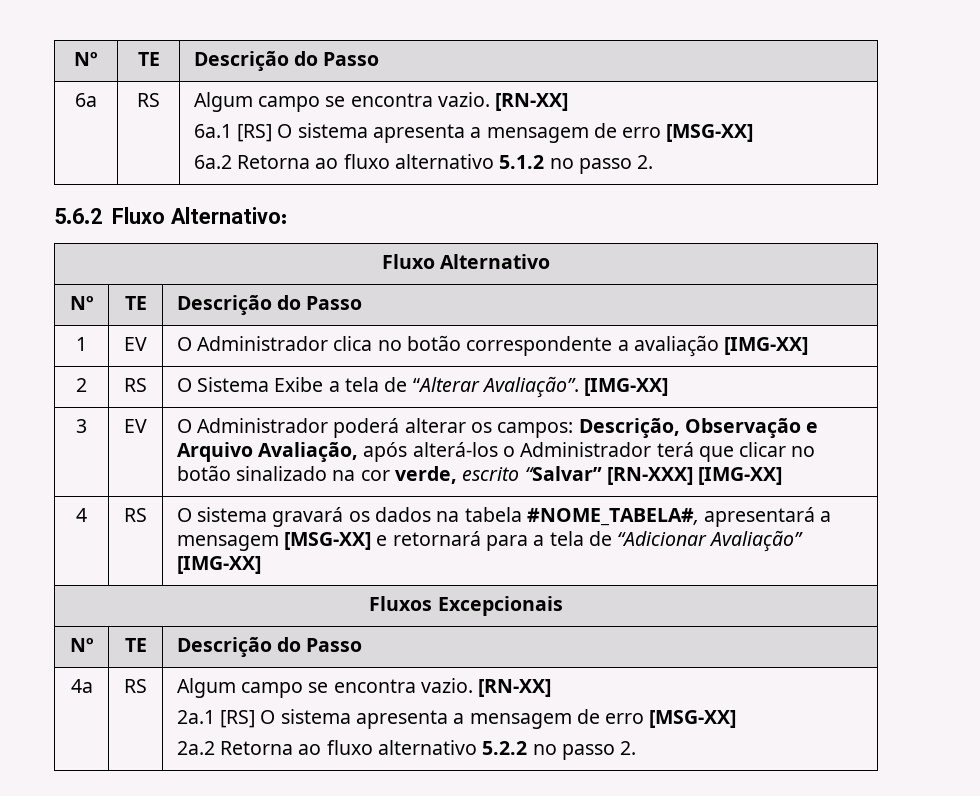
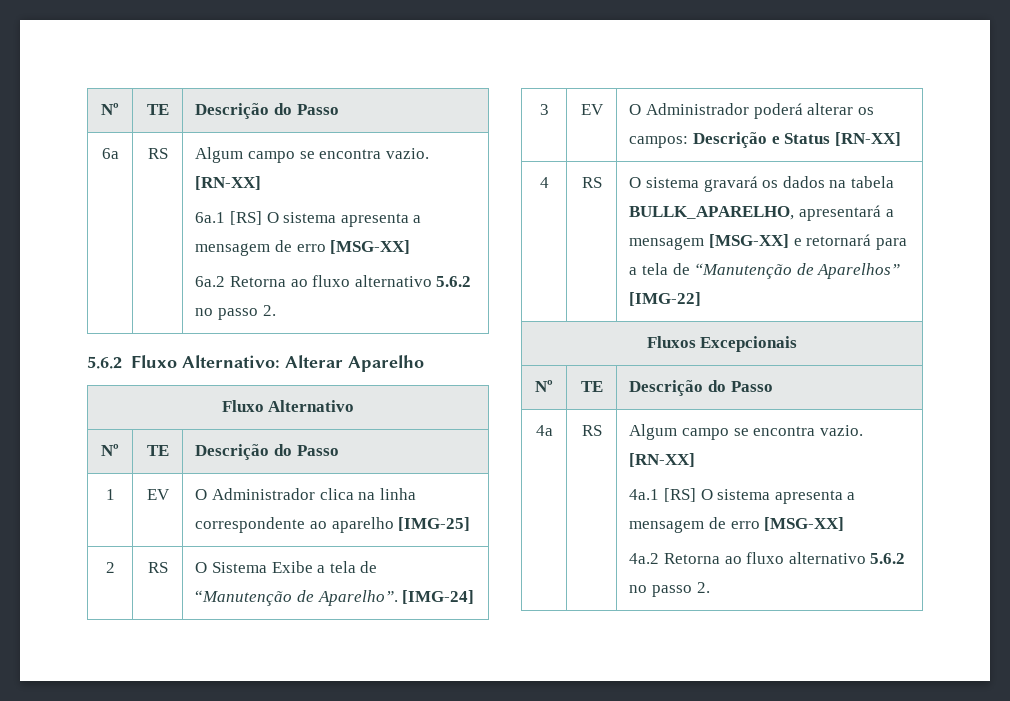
  6a | RS | Algum campo se encontra vazio. [RN-XX]
  6a.1 [RS] O sistema apresenta a mensagem de erro [MSG-XX]
- 6a.2 Retorna ao fluxo alternativo 5.1.2 no passo 2.
+ 6a.2 Retorna ao fluxo alternativo 5.6.2 no passo 2.
- 5.6.2 Fluxo Alternativo:
+ 5.6.2 Fluxo Alternativo: Alterar Aparelho
- 1 | EV | O Administrador clica no botão correspondente a avaliação [IMG-XX]
+ 1 | EV | O Administrador clica na linha correspondente ao aparelho [IMG-25]
- 2 | RS | O Sistema Exibe a tela de “Alterar Avaliação”. [IMG-XX]
+ 2 | RS | O Sistema Exibe a tela de “Manutenção de Aparelho”. [IMG-24]
- 3 | EV | O Administrador poderá alterar os campos: Descrição, Observação e Arquivo Avaliação, após alterá-los o Administrador terá que clicar no botão sinalizado na cor verde, escrito “Salvar” [RN-XXX] [IMG-XX]
+ 3 | EV | O Administrador poderá alterar os campos: Descrição e Status [RN-XX]
- 4 | RS | O sistema gravará os dados na tabela #NOME_TABELA#, apresentará a mensagem [MSG-XX] e retornará para a tela de “Adicionar Avaliação” [IMG-XX]
+ 4 | RS | O sistema gravará os dados na tabela BULLK_APARELHO, apresentará a mensagem [MSG-XX] e retornará para a tela de “Manutenção de Aparelhos” [IMG-22]
  4a | RS | Algum campo se encontra vazio. [RN-XX]
- 2a.1 [RS] O sistema apresenta a mensagem de erro [MSG-XX]
- 2a.2 Retorna ao fluxo alternativo 5.2.2 no passo 2.
+ 4a.1 [RS] O sistema apresenta a mensagem de erro [MSG-XX]
+ 4a.2 Retorna ao fluxo alternativo 5.6.2 no passo 2.

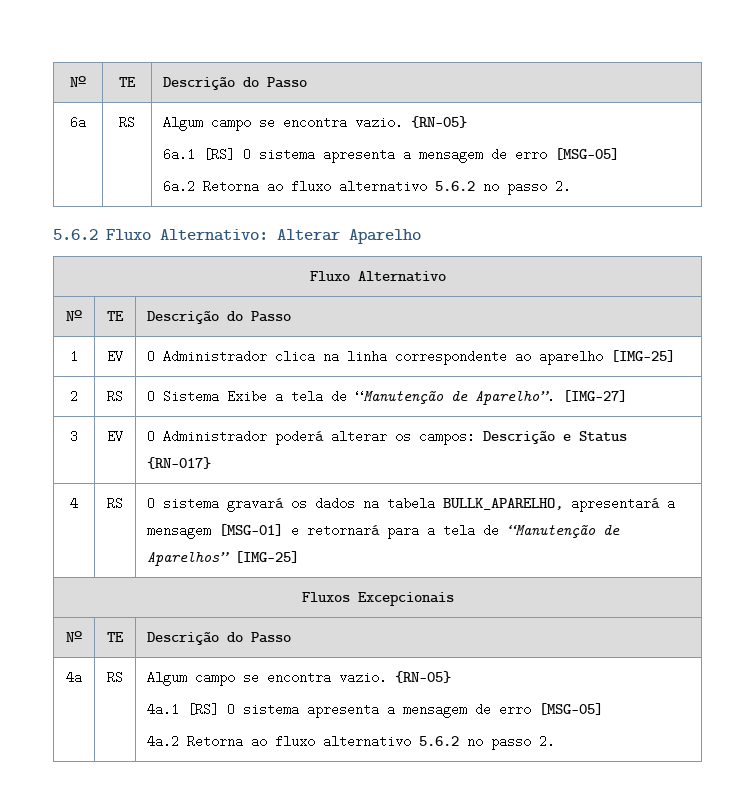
- 6a | RS | Algum campo se encontra vazio. [RN-XX]
- 6a.1 [RS] O sistema apresenta a mensagem de erro [MSG-XX]
+ 6a | RS | Algum campo se encontra vazio. {RN-05}
+ 6a.1 [RS] O sistema apresenta a mensagem de erro [MSG-05]
- 2 | RS | O Sistema Exibe a tela de “Manutenção de Aparelho”. [IMG-24]
+ 2 | RS | O Sistema Exibe a tela de “Manutenção de Aparelho”. [IMG-27]
- 3 | EV | O Administrador poderá alterar os campos: Descrição e Status [RN-XX]
+ 3 | EV | O Administrador poderá alterar os campos: Descrição e Status {RN-017}
- 4 | RS | O sistema gravará os dados na tabela BULLK_APARELHO, apresentará a mensagem [MSG-XX] e retornará para a tela de “Manutenção de Aparelhos” [IMG-22]
+ 4 | RS | O sistema gravará os dados na tabela BULLK_APARELHO, apresentará a mensagem [MSG-01] e retornará para a tela de “Manutenção de Aparelhos” [IMG-25]
- 4a | RS | Algum campo se encontra vazio. [RN-XX]
- 4a.1 [RS] O sistema apresenta a mensagem de erro [MSG-XX]
+ 4a | RS | Algum campo se encontra vazio. {RN-05}
+ 4a.1 [RS] O sistema apresenta a mensagem de erro [MSG-05]

